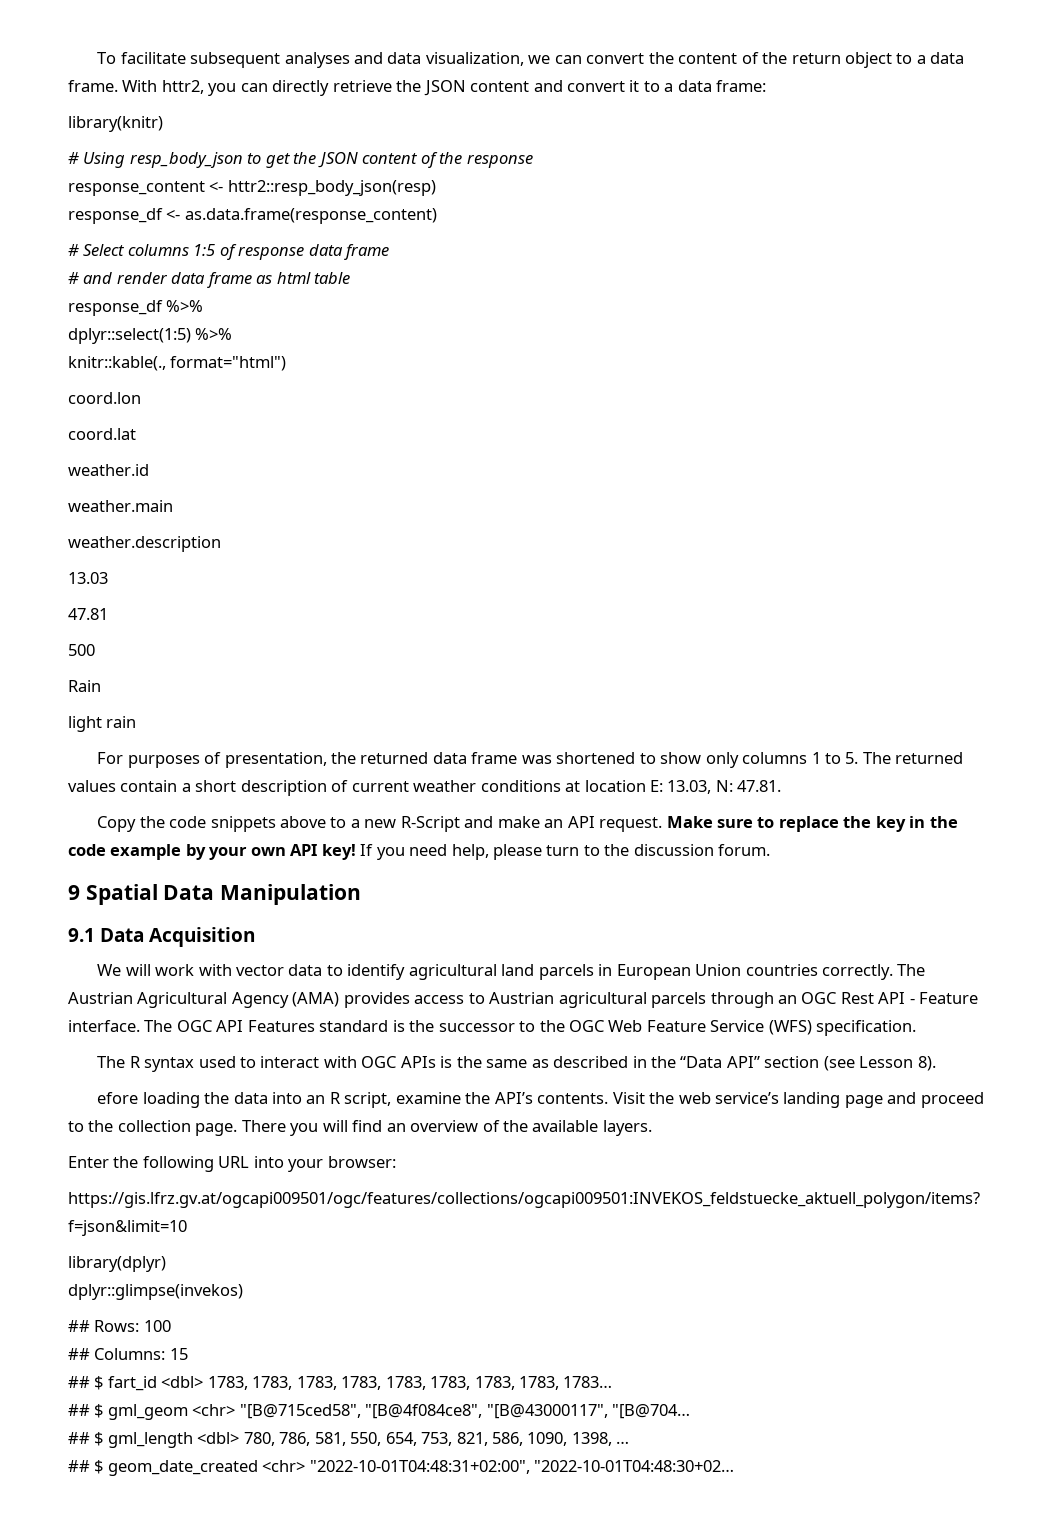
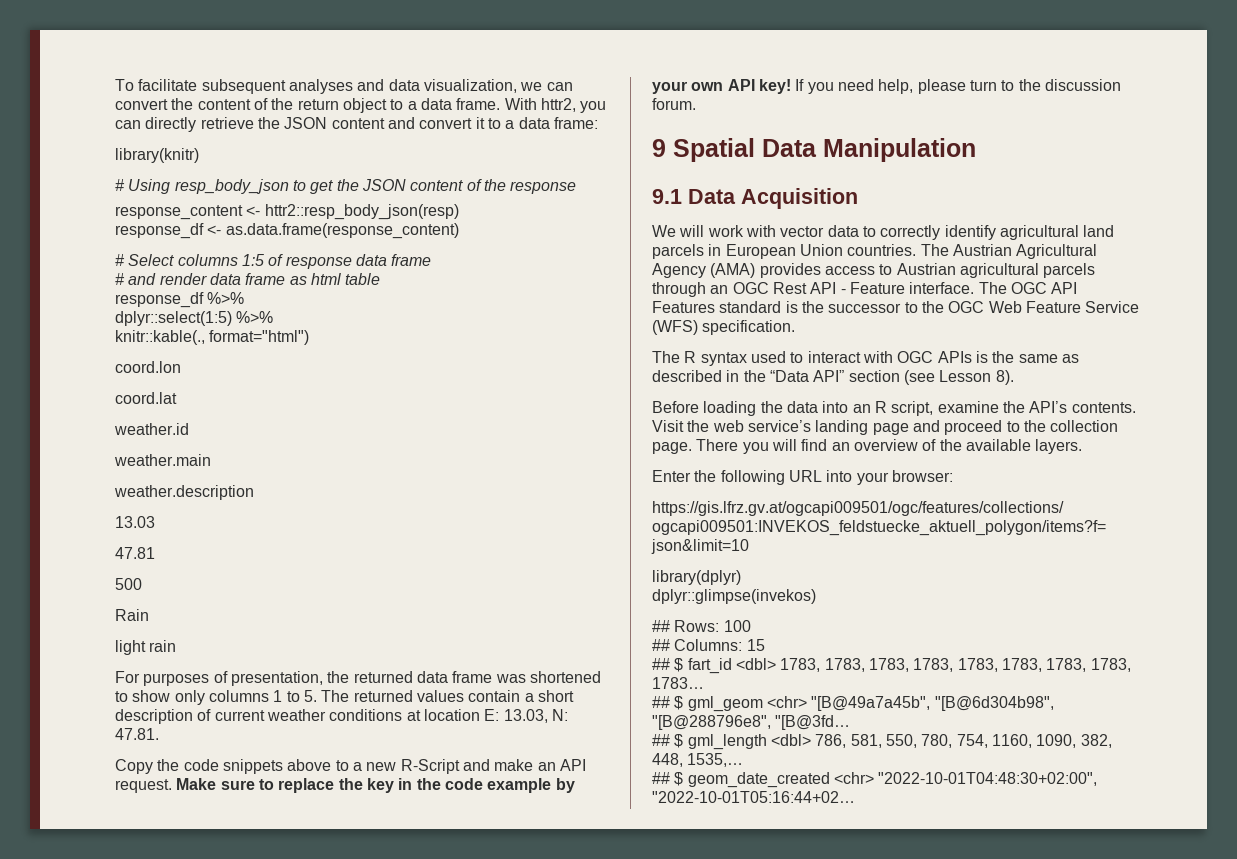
- We will work with vector data to identify agricultural land parcels in European Union countries correctly.
+ We will work with vector data to correctly identify agricultural land parcels in European Union countries.
- efore loading the data into an R script, examine the API’s contents.
+ Before loading the data into an R script, examine the API’s contents.
- ## $ gml_geom <chr> "[B@715ced58", "[B@4f084ce8", "[B@43000117", "[B@704…
+ ## $ gml_geom <chr> "[B@49a7a45b", "[B@6d304b98", "[B@288796e8", "[B@3fd…
- ## $ gml_length <dbl> 780, 786, 581, 550, 654, 753, 821, 586, 1090, 1398, …
+ ## $ gml_length <dbl> 786, 581, 550, 780, 754, 1160, 1090, 382, 448, 1535,…
- ## $ geom_date_created <chr> "2022-10-01T04:48:31+02:00", "2022-10-01T04:48:30+02…
+ ## $ geom_date_created <chr> "2022-10-01T04:48:30+02:00", "2022-10-01T05:16:44+02…

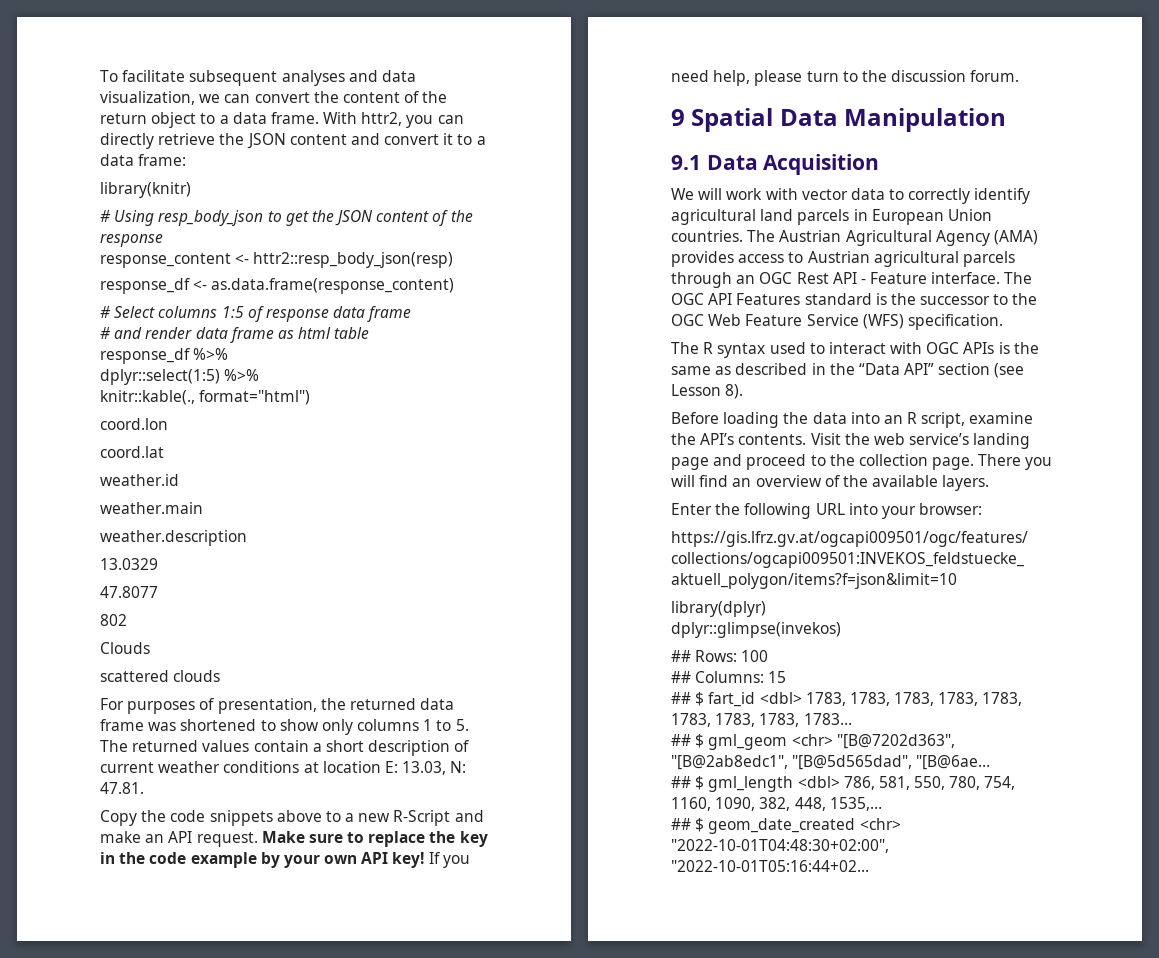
- 13.03
- 47.81
- 500
- Rain
- light rain
+ 13.0329
+ 47.8077
+ 802
+ Clouds
+ scattered clouds
- ## $ gml_geom <chr> "[B@49a7a45b", "[B@6d304b98", "[B@288796e8", "[B@3fd…
+ ## $ gml_geom <chr> "[B@7202d363", "[B@2ab8edc1", "[B@5d565dad", "[B@6ae…

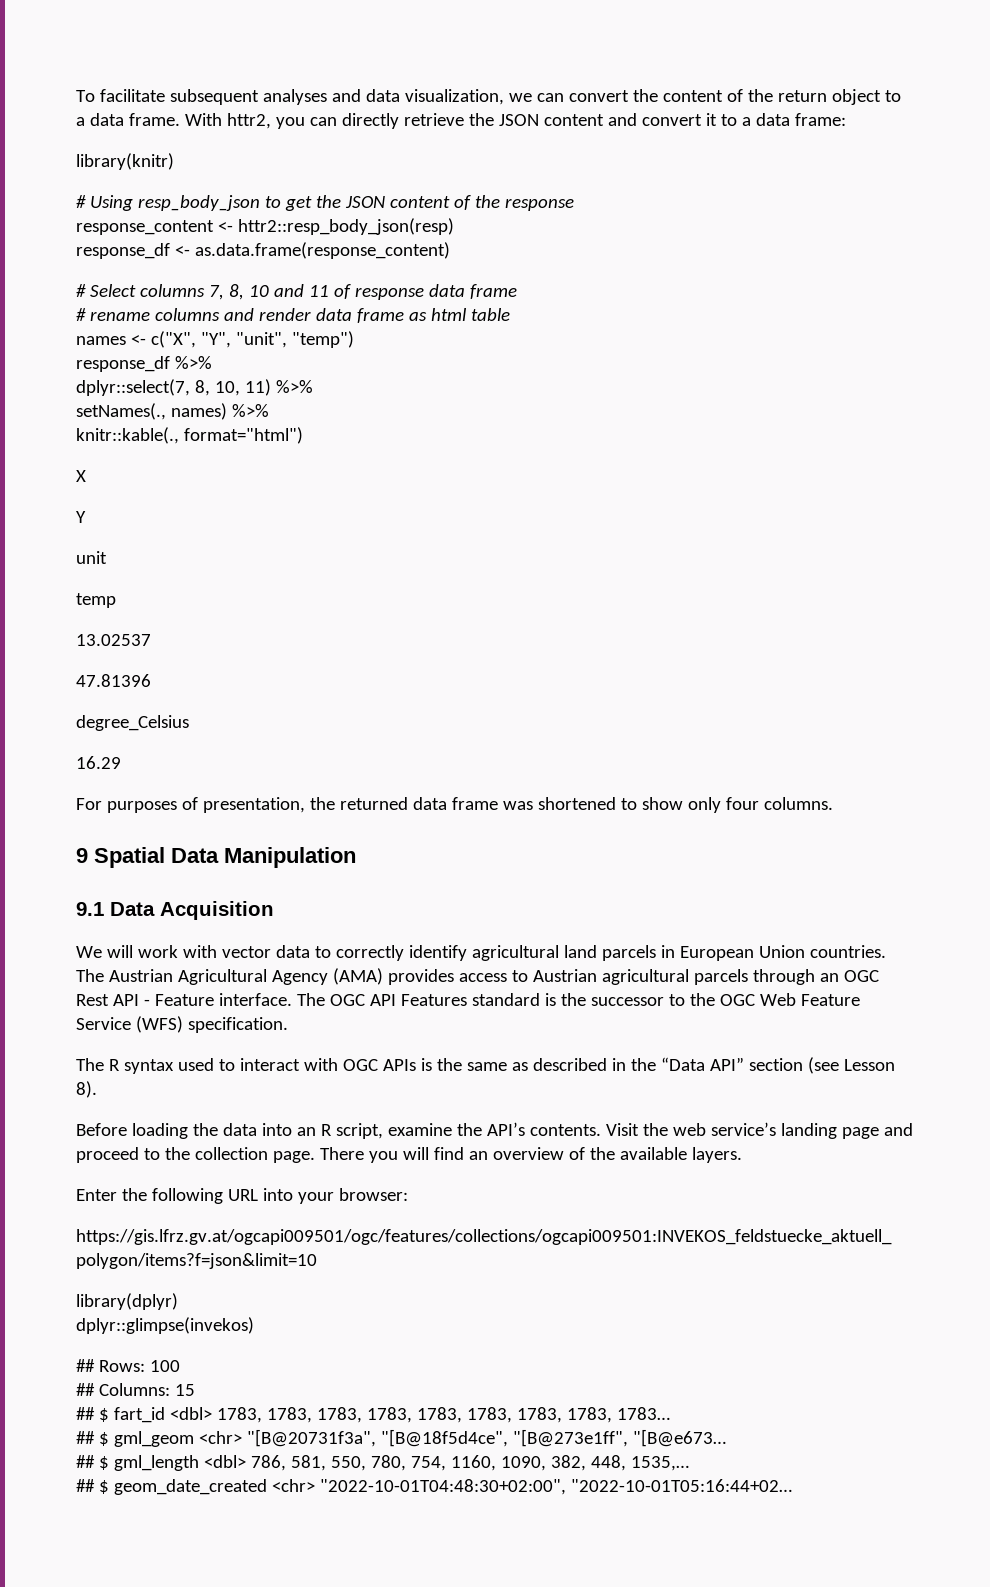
- # Select columns 1:5 of response data frame
+ # Select columns 7, 8, 10 and 11 of response data frame
- # and render data frame as html table
+ # rename columns and render data frame as html table
+ names <- c("X", "Y", "unit", "temp")
  response_df %>%
- dplyr::select(1:5) %>%
+ dplyr::select(7, 8, 10, 11) %>%
+ setNames(., names) %>%
  knitr::kable(., format="html")
- coord.lon
- coord.lat
- weather.id
- weather.main
- weather.description
- 13.0329
- 47.8077
- 802
- Clouds
- scattered clouds
+ X
+ Y
+ unit
+ temp
+ 13.02537
+ 47.81396
+ degree_Celsius
+ 16.29
- For purposes of presentation, the returned data frame was shortened to show only columns 1 to 5. The returned values contain a short description of current weather conditions at location E: 13.03, N: 47.81.
- Copy the code snippets above to a new R-Script and make an API request. Make sure to replace the key in the code example by your own API key! If you need help, please turn to the discussion forum.
+ For purposes of presentation, the returned data frame was shortened to show only four columns.
- ## $ gml_geom <chr> "[B@7202d363", "[B@2ab8edc1", "[B@5d565dad", "[B@6ae…
+ ## $ gml_geom <chr> "[B@20731f3a", "[B@18f5d4ce", "[B@273e1ff", "[B@e673…

